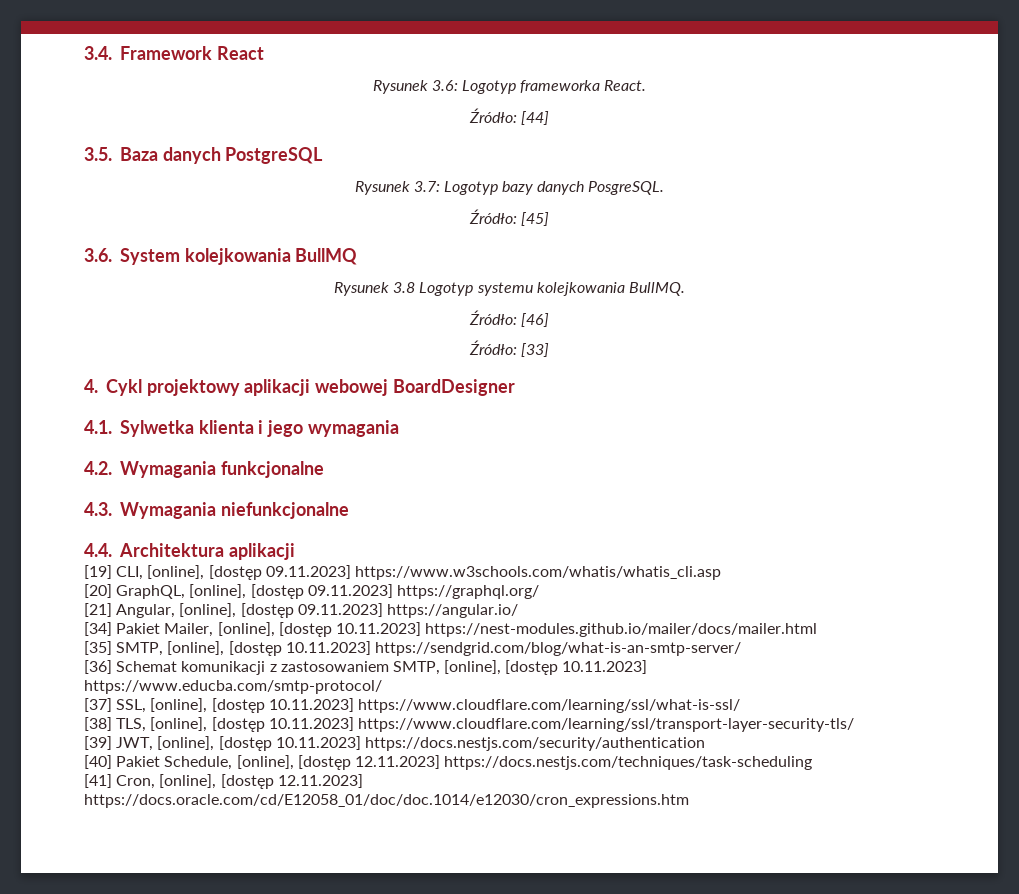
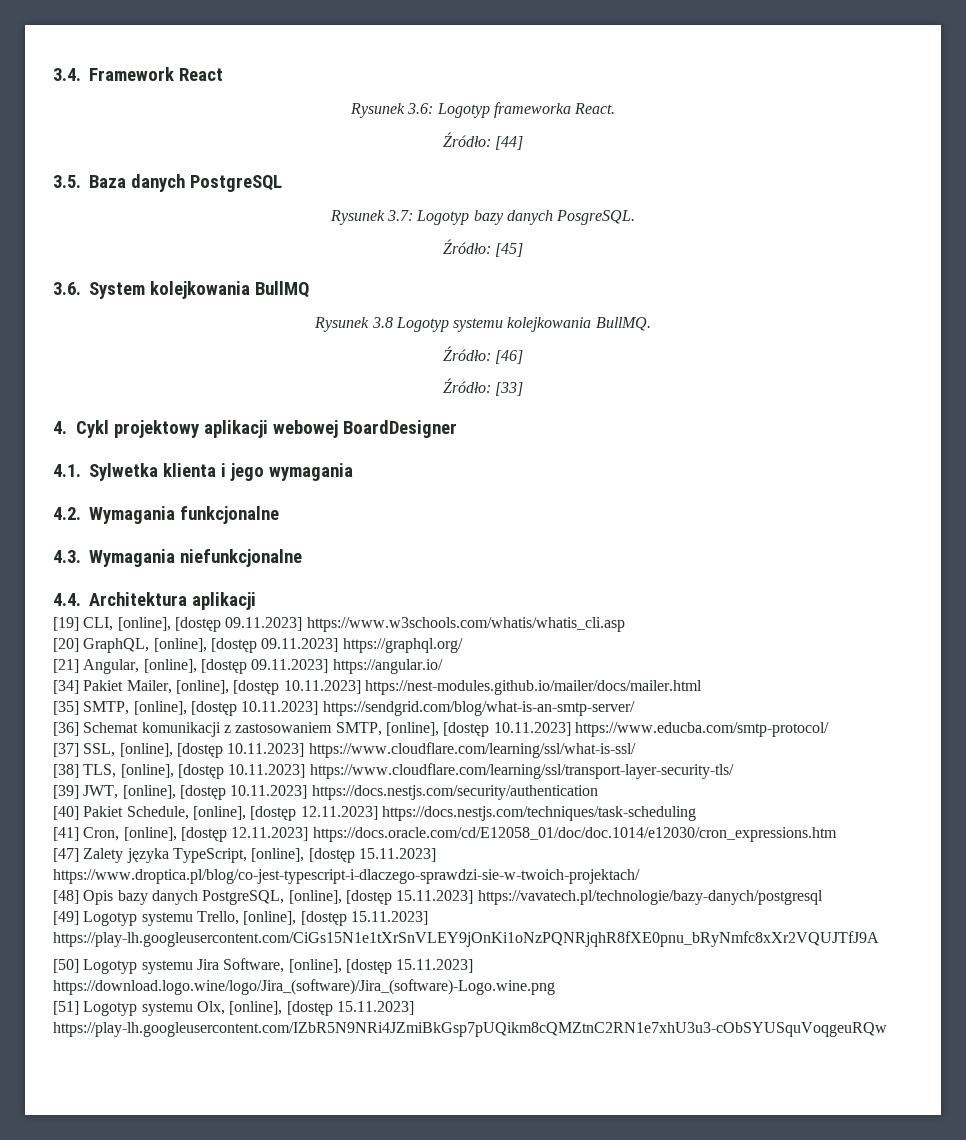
+ [47] Zalety języka TypeScript, [online], [dostęp 15.11.2023] https://www.droptica.pl/blog/co-jest-typescript-i-dlaczego-sprawdzi-sie-w-twoich-projektach/
+ [48] Opis bazy danych PostgreSQL, [online], [dostęp 15.11.2023] https://vavatech.pl/technologie/bazy-danych/postgresql
+ [49] Logotyp systemu Trello, [online], [dostęp 15.11.2023] https://play-lh.googleusercontent.com/CiGs15N1e1tXrSnVLEY9jOnKi1oNzPQNRjqhR8fXE0pnu_bRyNmfc8xXr2VQUJTfJ9A
+ [50] Logotyp systemu Jira Software, [online], [dostęp 15.11.2023] https://download.logo.wine/logo/Jira_(software)/Jira_(software)-Logo.wine.png
+ [51] Logotyp systemu Olx, [online], [dostęp 15.11.2023] https://play-lh.googleusercontent.com/IZbR5N9NRi4JZmiBkGsp7pUQikm8cQMZtnC2RN1e7xhU3u3-cObSYUSquVoqgeuRQw

